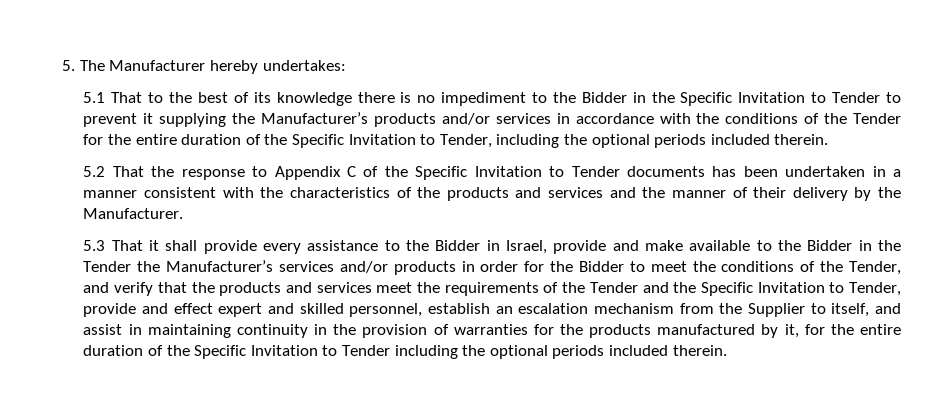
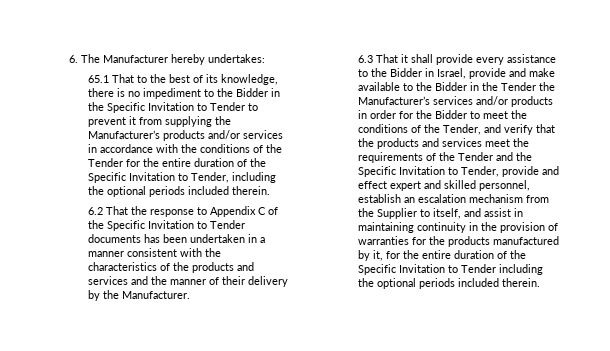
- 5. The Manufacturer hereby undertakes:
+ 6. The Manufacturer hereby undertakes:
- 5.1 That to the best of its knowledge there is no impediment to the Bidder in the Specific Invitation to Tender to prevent it supplying the Manufacturer’s products and/or services in accordance with the conditions of the Tender for the entire duration of the Specific Invitation to Tender, including the optional periods included therein.
+ 65.1 That to the best of its knowledge, there is no impediment to the Bidder in the Specific Invitation to Tender to prevent it from supplying the Manufacturer’s products and/or services in accordance with the conditions of the Tender for the entire duration of the Specific Invitation to Tender, including the optional periods included therein.
- 5.2 That the response to Appendix C of the Specific Invitation to Tender documents has been undertaken in a manner consistent with the characteristics of the products and services and the manner of their delivery by the Manufacturer.
+ 6.2 That the response to Appendix C of the Specific Invitation to Tender documents has been undertaken in a manner consistent with the characteristics of the products and services and the manner of their delivery by the Manufacturer.
- 5.3 That it shall provide every assistance to the Bidder in Israel, provide and make available to the Bidder in the Tender the Manufacturer’s services and/or products in order for the Bidder to meet the conditions of the Tender, and verify that the products and services meet the requirements of the Tender and the Specific Invitation to Tender, provide and effect expert and skilled personnel, establish an escalation mechanism from the Supplier to itself, and assist in maintaining continuity in the provision of warranties for the products manufactured by it, for the entire duration of the Specific Invitation to Tender including the optional periods included therein.
+ 6.3 That it shall provide every assistance to the Bidder in Israel, provide and make available to the Bidder in the Tender the Manufacturer’s services and/or products in order for the Bidder to meet the conditions of the Tender, and verify that the products and services meet the requirements of the Tender and the Specific Invitation to Tender, provide and effect expert and skilled personnel, establish an escalation mechanism from the Supplier to itself, and assist in maintaining continuity in the provision of warranties for the products manufactured by it, for the entire duration of the Specific Invitation to Tender including the optional periods included therein.

